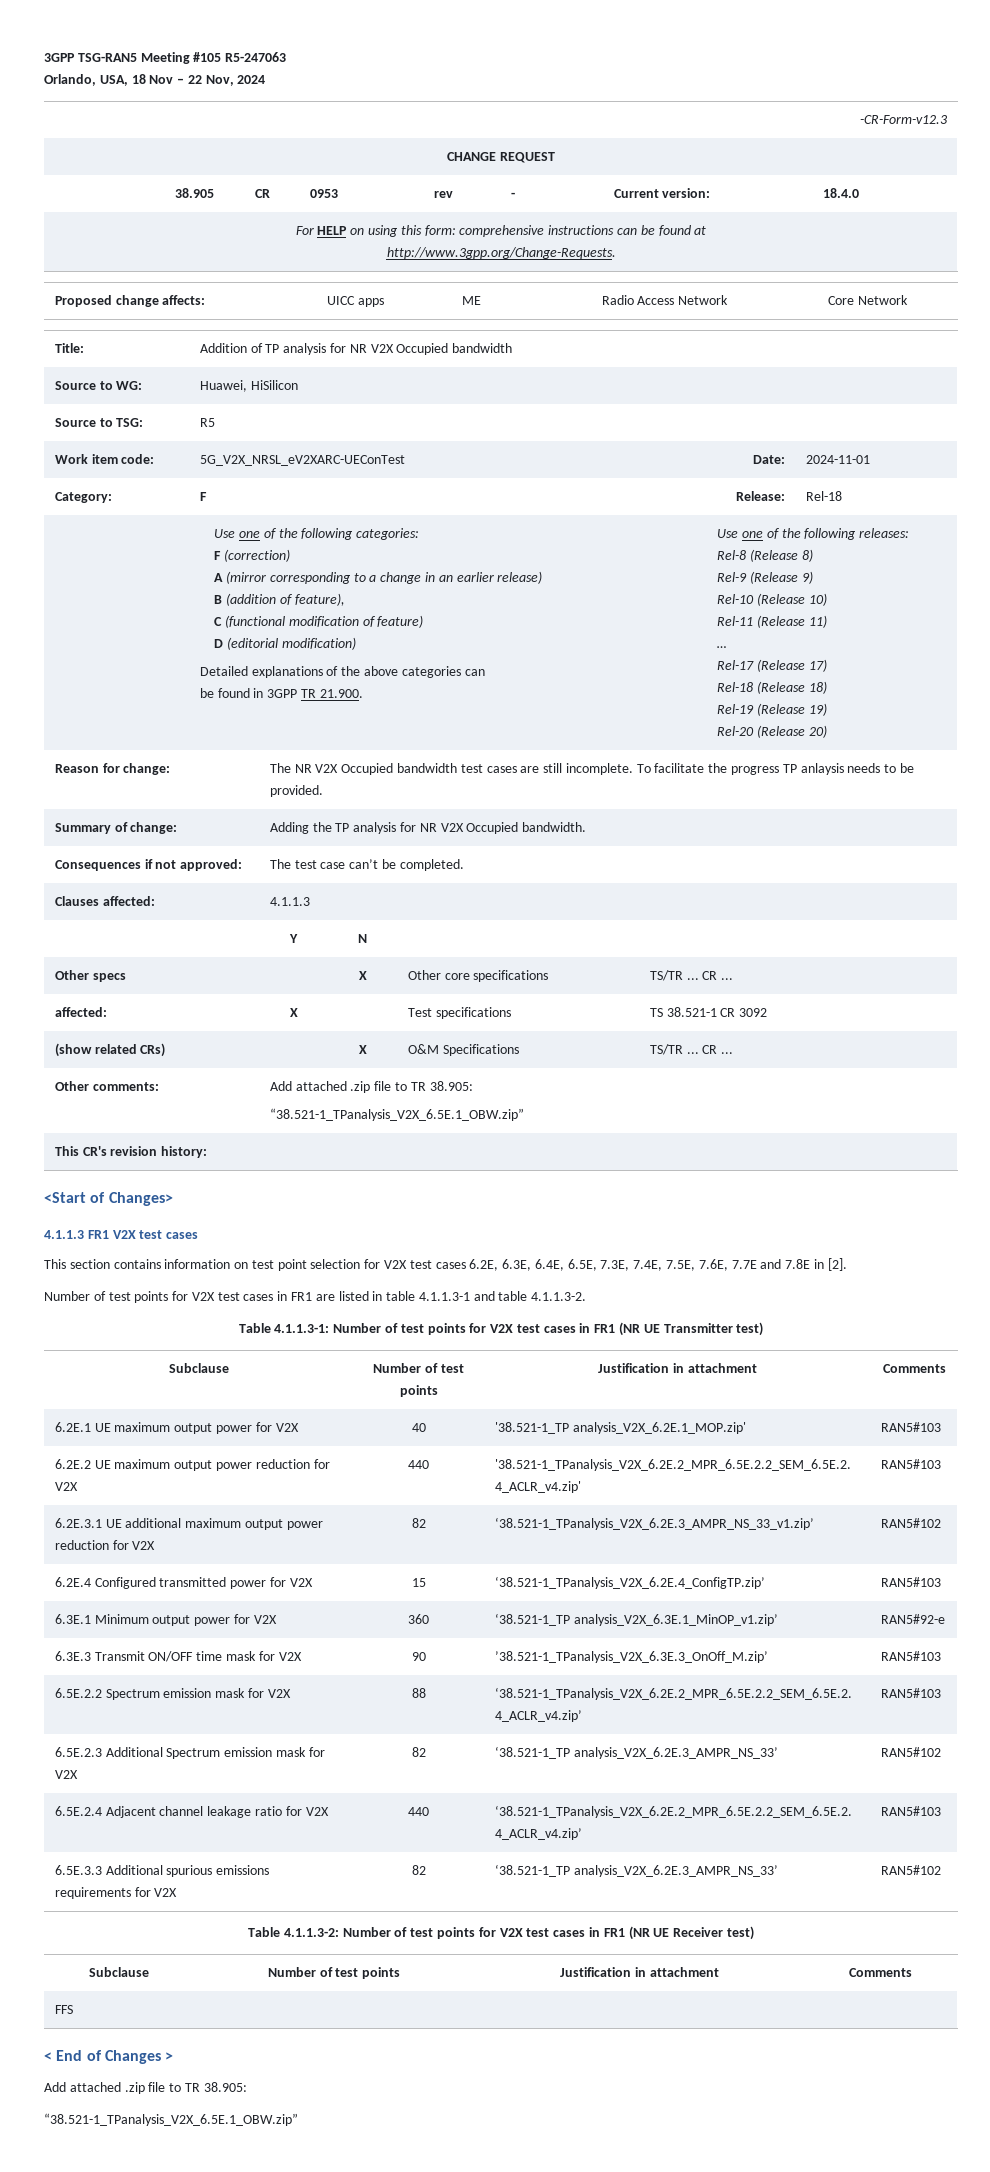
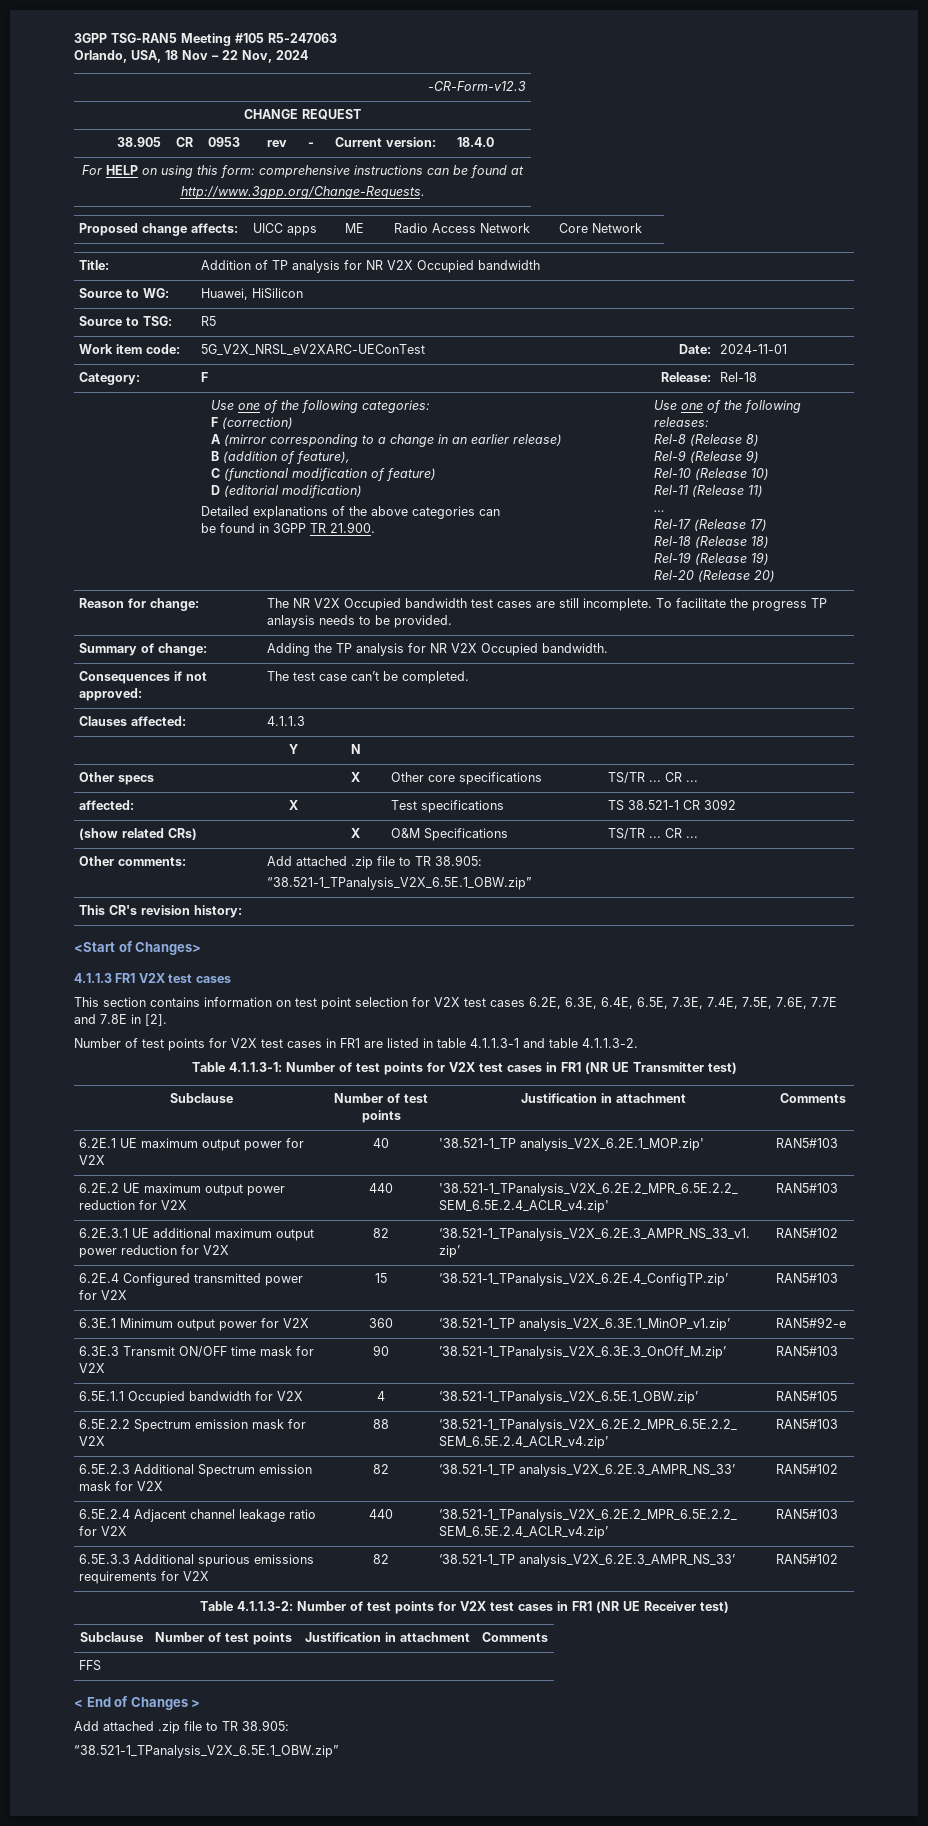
+ 6.5E.1.1 Occupied bandwidth for V2X | 4 | ‘38.521-1_TPanalysis_V2X_6.5E.1_OBW.zip’ | RAN5#105

